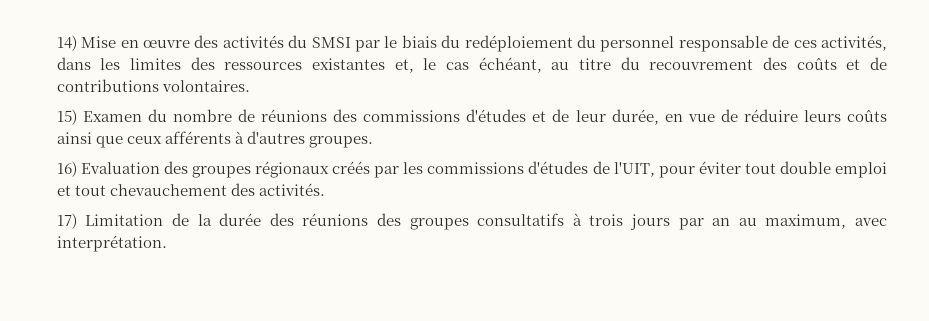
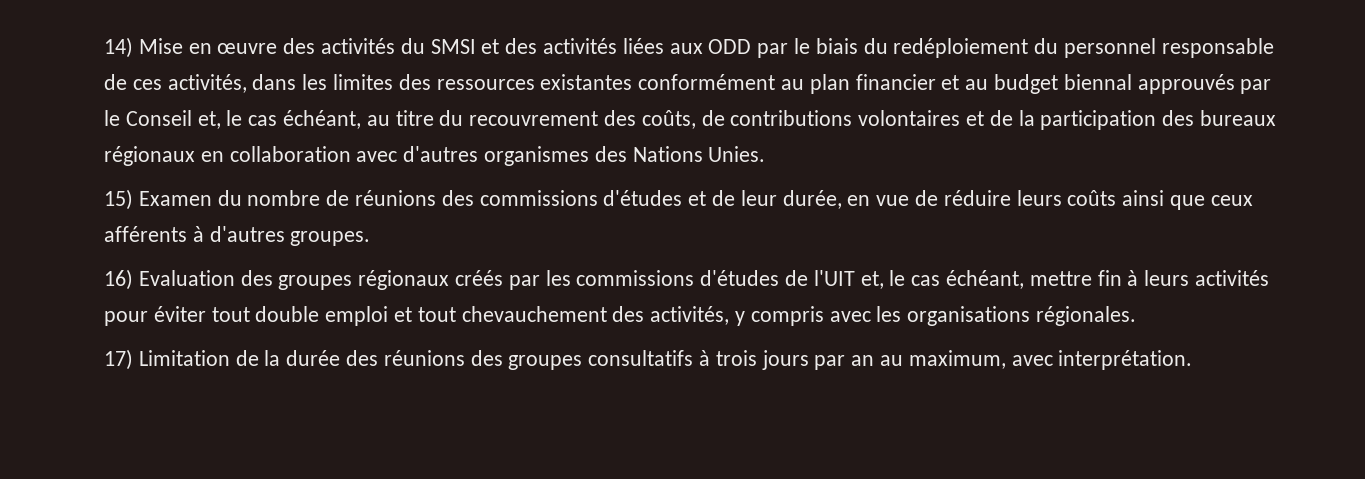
- 14) Mise en œuvre des activités du SMSI par le biais du redéploiement du personnel responsable de ces activités, dans les limites des ressources existantes et, le cas échéant, au titre du recouvrement des coûts et de contributions volontaires.
+ 14) Mise en œuvre des activités du SMSI et des activités liées aux ODD par le biais du redéploiement du personnel responsable de ces activités, dans les limites des ressources existantes conformément au plan financier et au budget biennal approuvés par le Conseil et, le cas échéant, au titre du recouvrement des coûts, de contributions volontaires et de la participation des bureaux régionaux en collaboration avec d'autres organismes des Nations Unies.
- 16) Evaluation des groupes régionaux créés par les commissions d'études de l'UIT, pour éviter tout double emploi et tout chevauchement des activités.
+ 16) Evaluation des groupes régionaux créés par les commissions d'études de l'UIT et, le cas échéant, mettre fin à leurs activités pour éviter tout double emploi et tout chevauchement des activités, y compris avec les organisations régionales.

